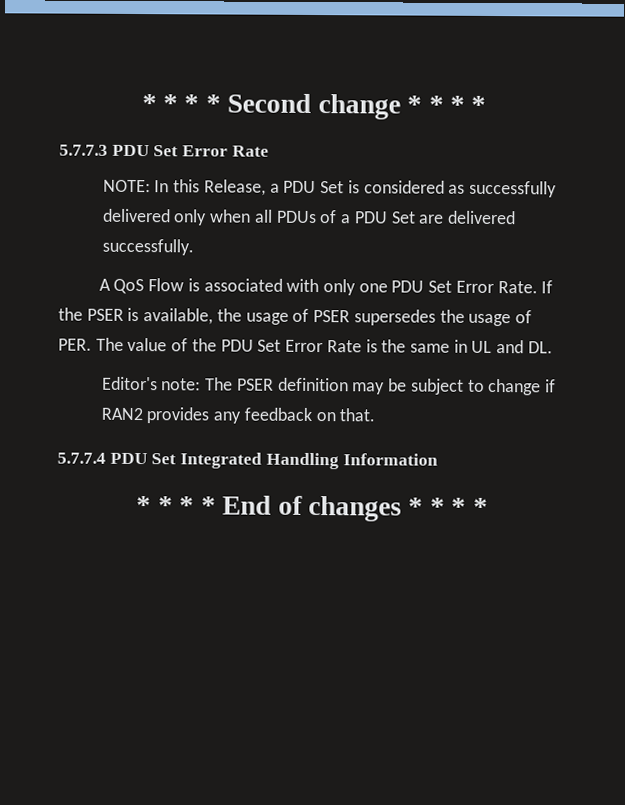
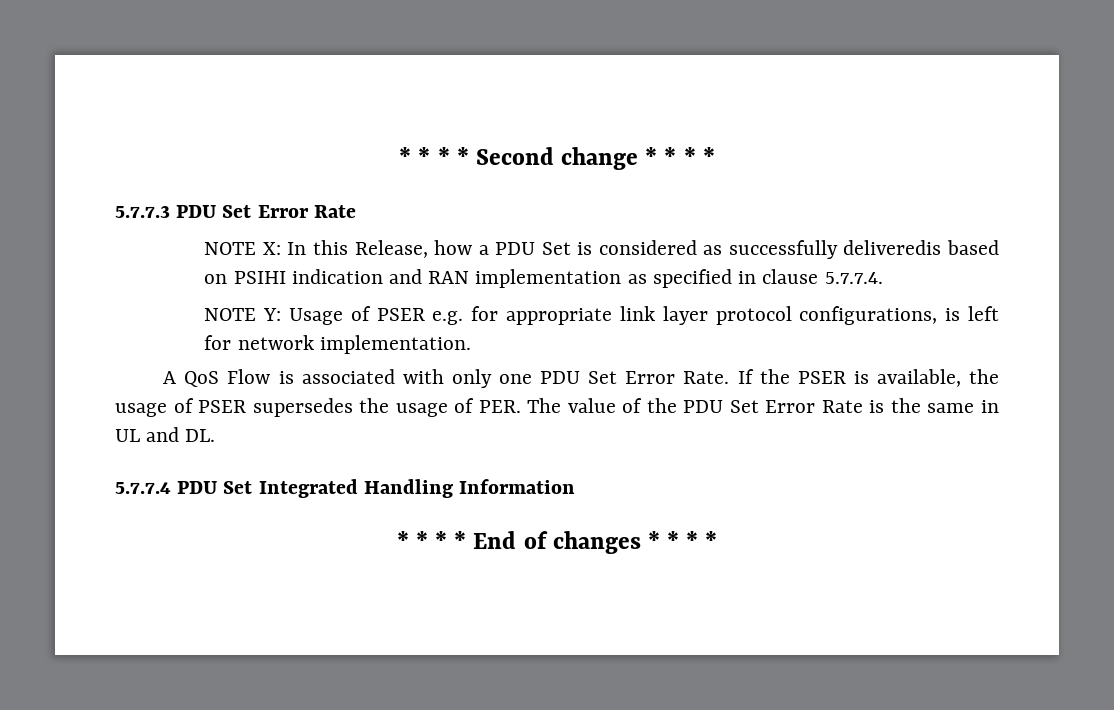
- NOTE: In this Release, a PDU Set is considered as successfully delivered only when all PDUs of a PDU Set are delivered successfully.
+ NOTE X: In this Release, how a PDU Set is considered as successfully deliveredis based on PSIHI indication and RAN implementation as specified in clause 5.7.7.4.
+ NOTE Y: Usage of PSER e.g. for appropriate link layer protocol configurations, is left for network implementation.
- Editor's note: The PSER definition may be subject to change if RAN2 provides any feedback on that.

